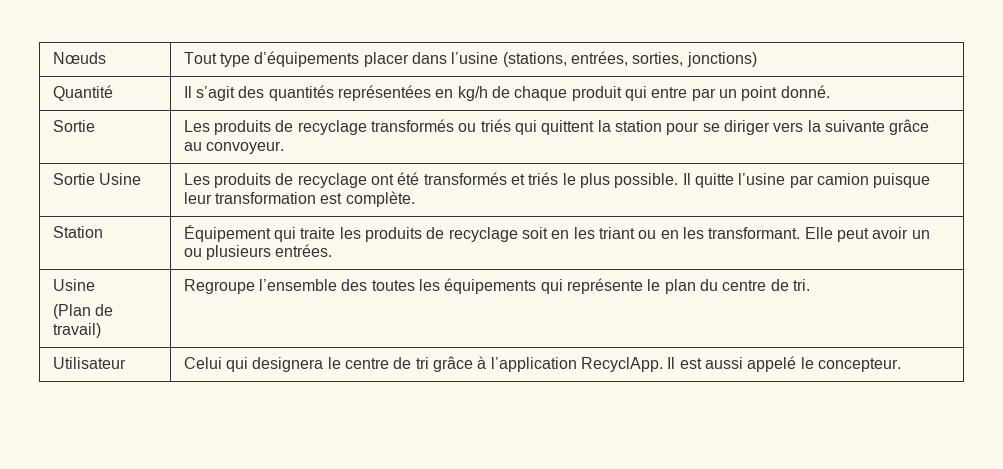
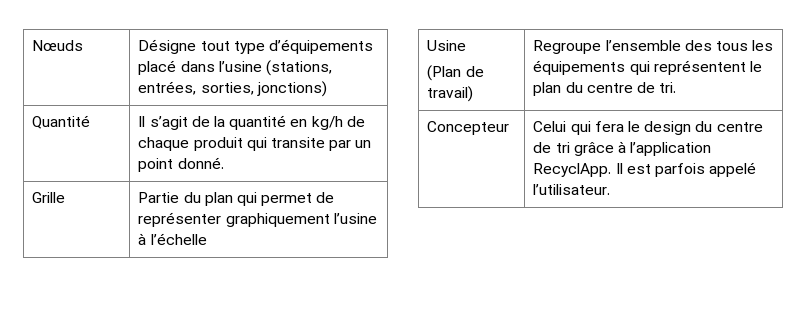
- Nœuds | Tout type d’équipements placer dans l’usine (stations, entrées, sorties, jonctions)
+ Nœuds | Désigne tout type d’équipements placé dans l’usine (stations, entrées, sorties, jonctions)
- Quantité | Il s’agit des quantités représentées en kg/h de chaque produit qui entre par un point donné.
+ Quantité | Il s’agit de la quantité en kg/h de chaque produit qui transite par un point donné.
- Sortie | Les produits de recyclage transformés ou triés qui quittent la station pour se diriger vers la suivante grâce au convoyeur.
- Sortie Usine | Les produits de recyclage ont été transformés et triés le plus possible. Il quitte l’usine par camion puisque leur transformation est complète.
- Station | Équipement qui traite les produits de recyclage soit en les triant ou en les transformant. Elle peut avoir un ou plusieurs entrées.
+ Grille | Partie du plan qui permet de représenter graphiquement l’usine à l’échelle
  Usine
- (Plan de travail) | Regroupe l’ensemble des toutes les équipements qui représente le plan du centre de tri.
+ (Plan de travail) | Regroupe l’ensemble des tous les équipements qui représentent le plan du centre de tri.
- Utilisateur | Celui qui designera le centre de tri grâce à l’application RecyclApp. Il est aussi appelé le concepteur.
+ Concepteur | Celui qui fera le design du centre de tri grâce à l’application RecyclApp. Il est parfois appelé l’utilisateur.

